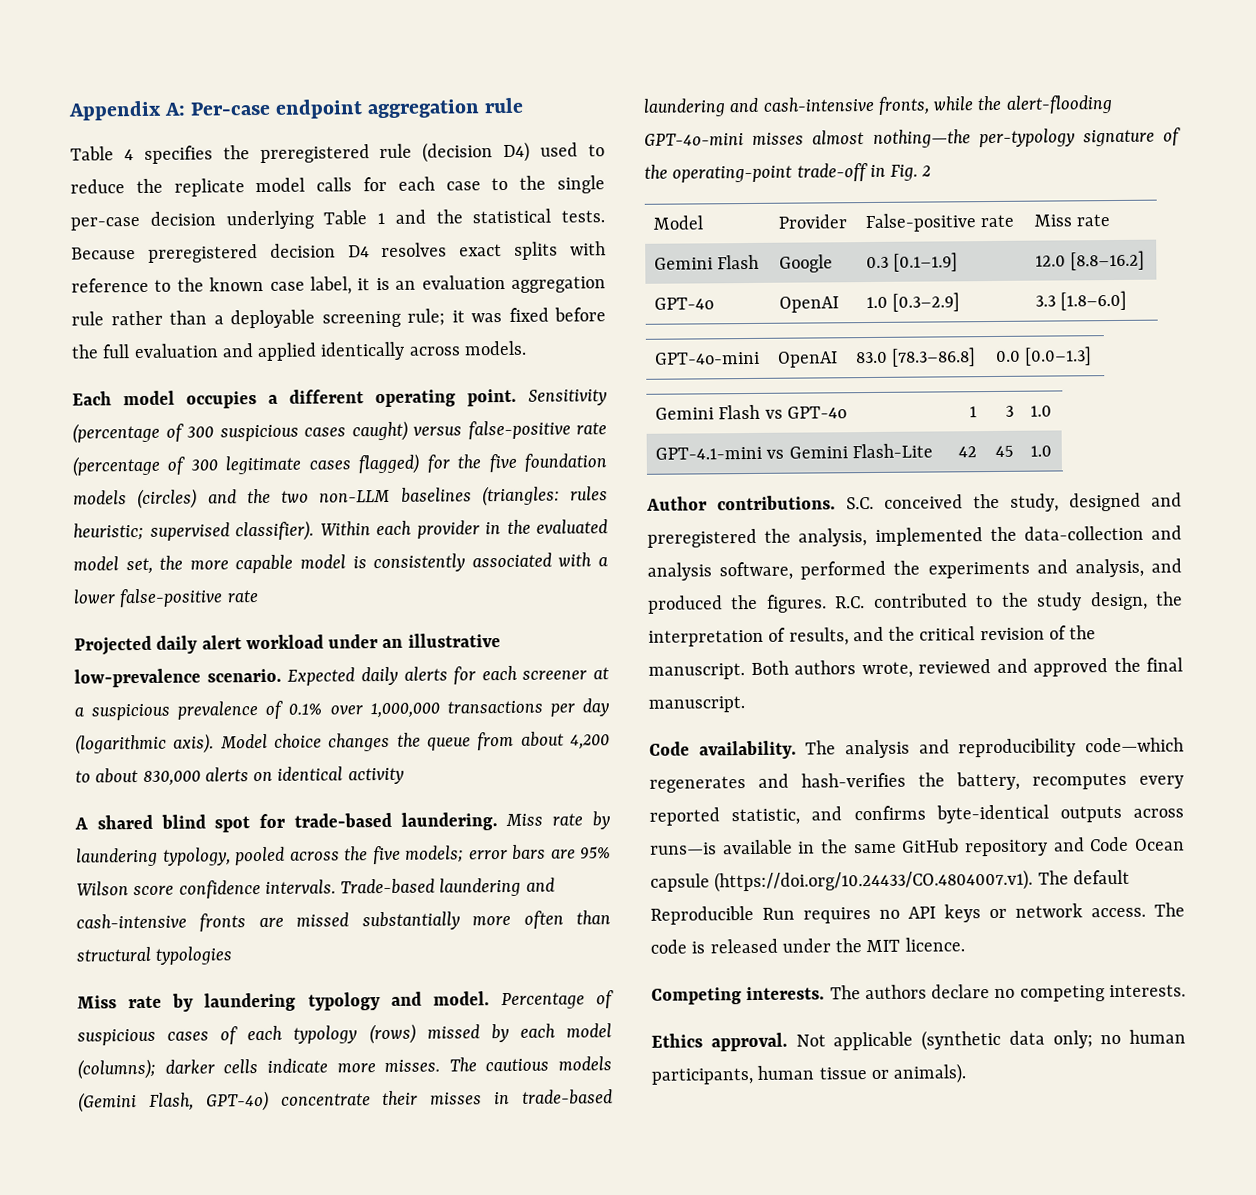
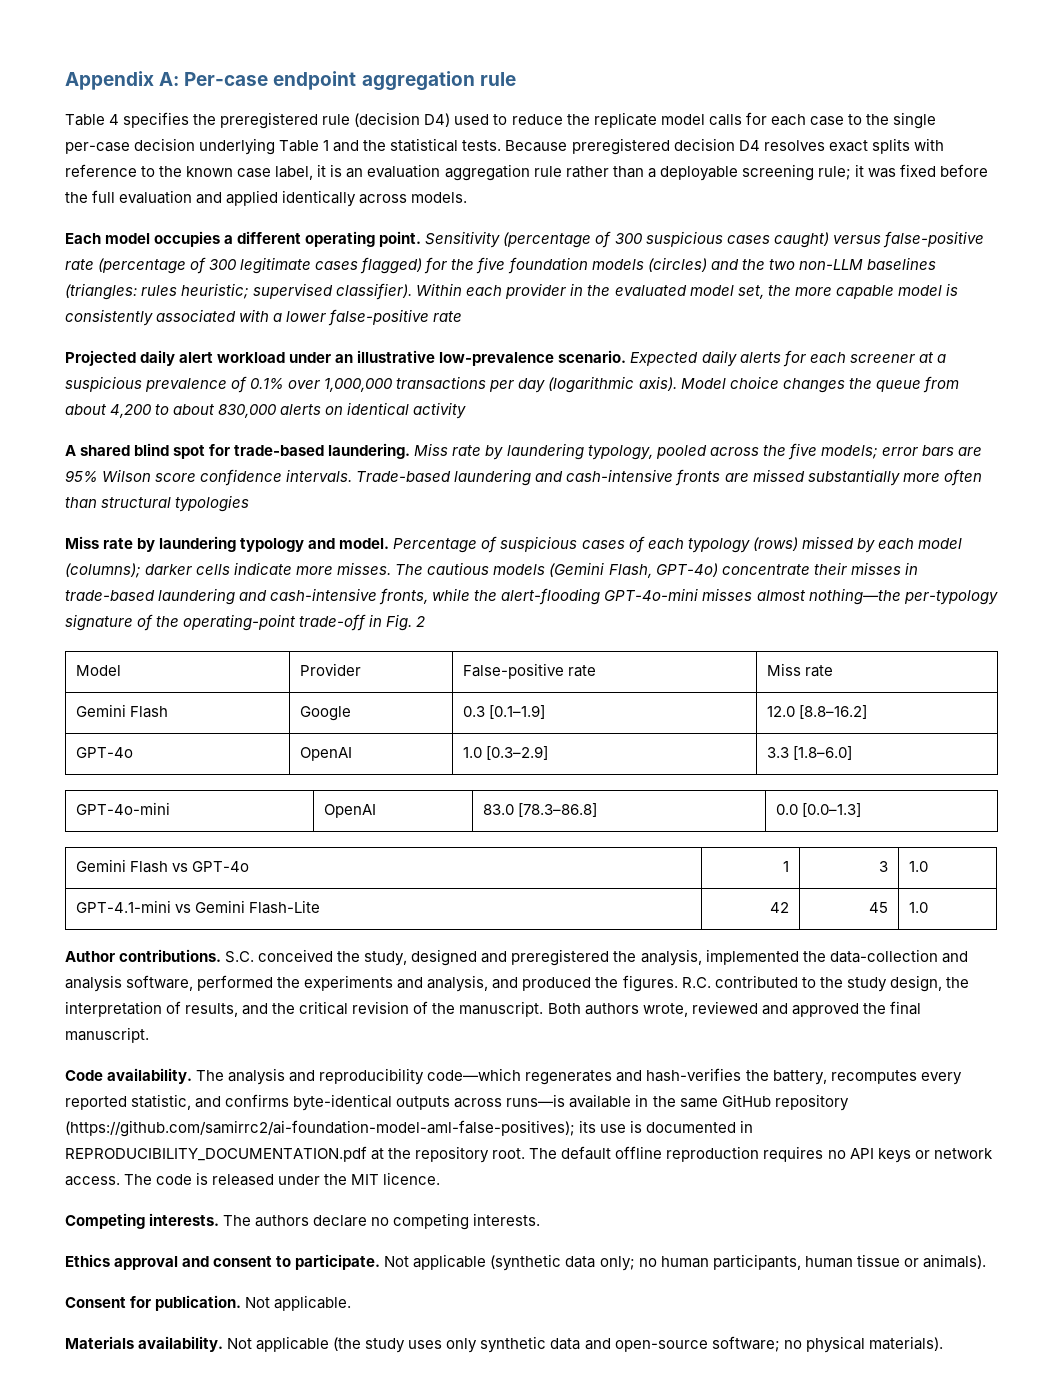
- The analysis and reproducibility code—which regenerates and hash-verifies the battery, recomputes every reported statistic, and confirms byte-identical outputs across runs—is available in the same GitHub repository and Code Ocean capsule (https://doi.org/10.24433/CO.4804007.v1). The default Reproducible Run requires no API keys or network access.
+ The analysis and reproducibility code—which regenerates and hash-verifies the battery, recomputes every reported statistic, and confirms byte-identical outputs across runs—is available in the same GitHub repository (https://github.com/samirrc2/ai-foundation-model-aml-false-positives); its use is documented in REPRODUCIBILITY_DOCUMENTATION.pdf at the repository root. The default offline reproduction requires no API keys or network access.
- Ethics approval.
+ Ethics approval and consent to participate.
+ Consent for publication. Not applicable.
+ Materials availability. Not applicable (the study uses only synthetic data and open-source software; no physical materials).

